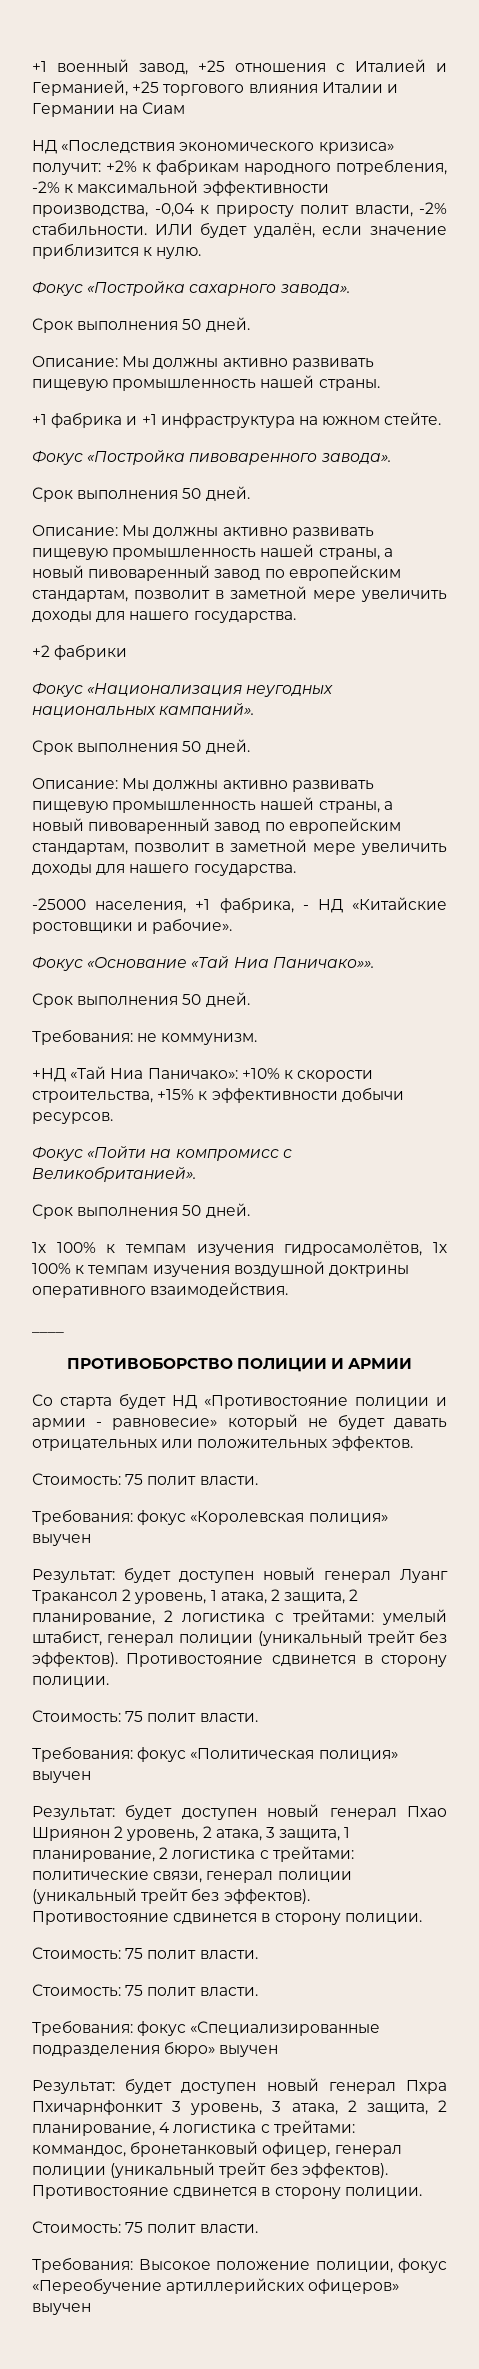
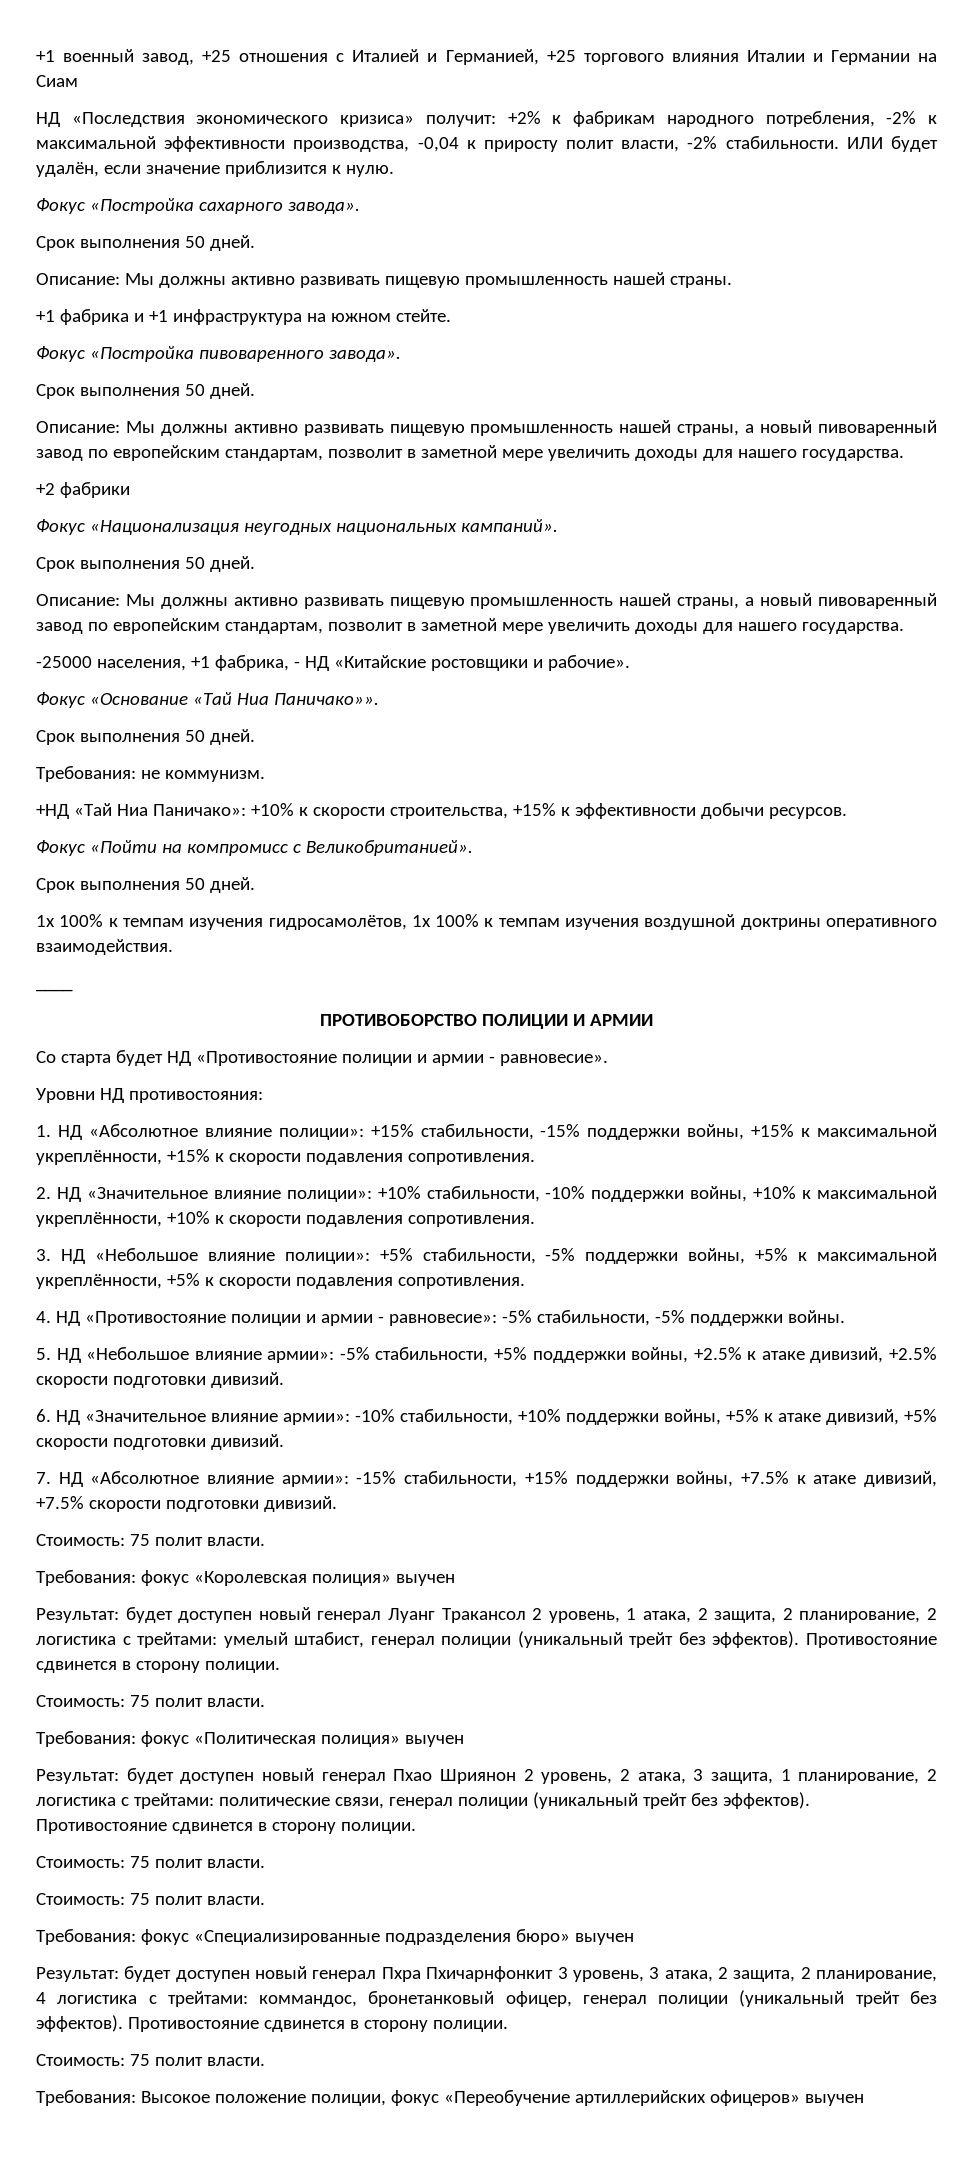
- Со старта будет НД «Противостояние полиции и армии - равновесие» который не будет давать отрицательных или положительных эффектов.
+ Со старта будет НД «Противостояние полиции и армии - равновесие».
+ Уровни НД противостояния:
+ 1. НД «Абсолютное влияние полиции»: +15% стабильности, -15% поддержки войны, +15% к максимальной укреплённости, +15% к скорости подавления сопротивления.
+ 2. НД «Значительное влияние полиции»: +10% стабильности, -10% поддержки войны, +10% к максимальной укреплённости, +10% к скорости подавления сопротивления.
+ 3. НД «Небольшое влияние полиции»: +5% стабильности, -5% поддержки войны, +5% к максимальной укреплённости, +5% к скорости подавления сопротивления.
+ 4. НД «Противостояние полиции и армии - равновесие»: -5% стабильности, -5% поддержки войны.
+ 5. НД «Небольшое влияние армии»: -5% стабильности, +5% поддержки войны, +2.5% к атаке дивизий, +2.5% скорости подготовки дивизий.
+ 6. НД «Значительное влияние армии»: -10% стабильности, +10% поддержки войны, +5% к атаке дивизий, +5% скорости подготовки дивизий.
+ 7. НД «Абсолютное влияние армии»: -15% стабильности, +15% поддержки войны, +7.5% к атаке дивизий, +7.5% скорости подготовки дивизий.

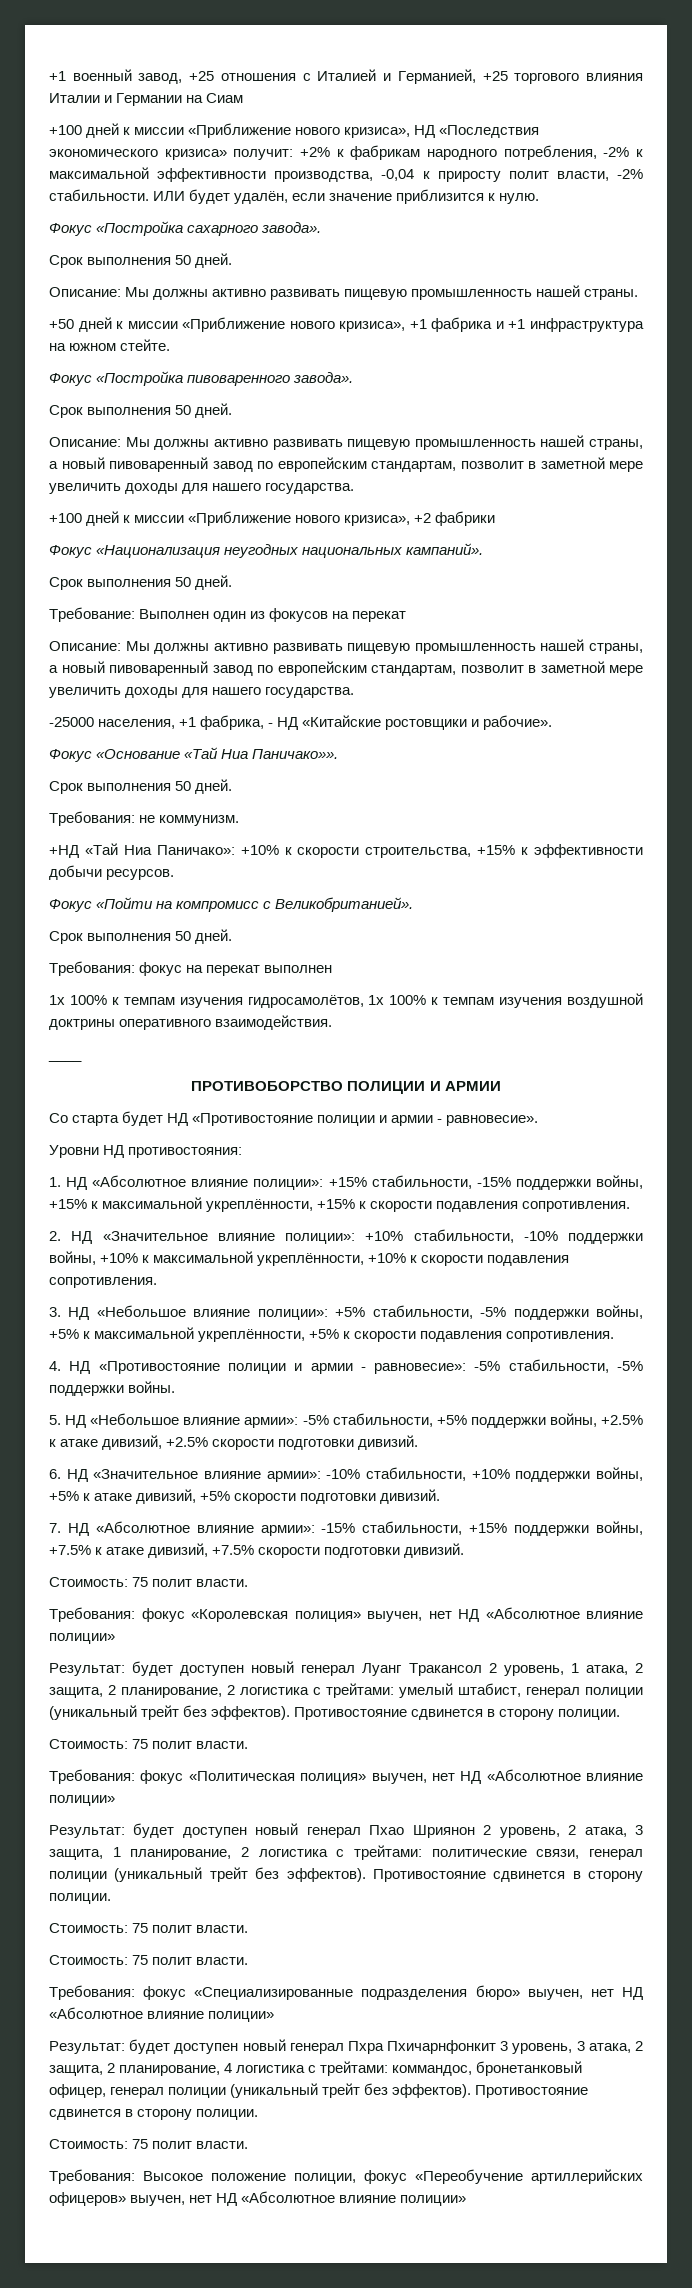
- НД «Последствия экономического кризиса» получит: +2% к фабрикам народного потребления, -2% к максимальной эффективности производства, -0,04 к приросту полит власти, -2% стабильности.
+ +100 дней к миссии «Приближение нового кризиса», НД «Последствия экономического кризиса» получит: +2% к фабрикам народного потребления, -2% к максимальной эффективности производства, -0,04 к приросту полит власти, -2% стабильности.
- +1 фабрика и +1 инфраструктура на южном стейте.
+ +50 дней к миссии «Приближение нового кризиса», +1 фабрика и +1 инфраструктура на южном стейте.
- +2 фабрики
+ +100 дней к миссии «Приближение нового кризиса», +2 фабрики
+ Требование: Выполнен один из фокусов на перекат
+ Требования: фокус на перекат выполнен
- Требования: фокус «Королевская полиция» выучен
+ Требования: фокус «Королевская полиция» выучен, нет НД «Абсолютное влияние полиции»
- Требования: фокус «Политическая полиция» выучен
+ Требования: фокус «Политическая полиция» выучен, нет НД «Абсолютное влияние полиции»
- Требования: фокус «Специализированные подразделения бюро» выучен
+ Требования: фокус «Специализированные подразделения бюро» выучен, нет НД «Абсолютное влияние полиции»
- Требования: Высокое положение полиции, фокус «Переобучение артиллерийских офицеров» выучен
+ Требования: Высокое положение полиции, фокус «Переобучение артиллерийских офицеров» выучен, нет НД «Абсолютное влияние полиции»

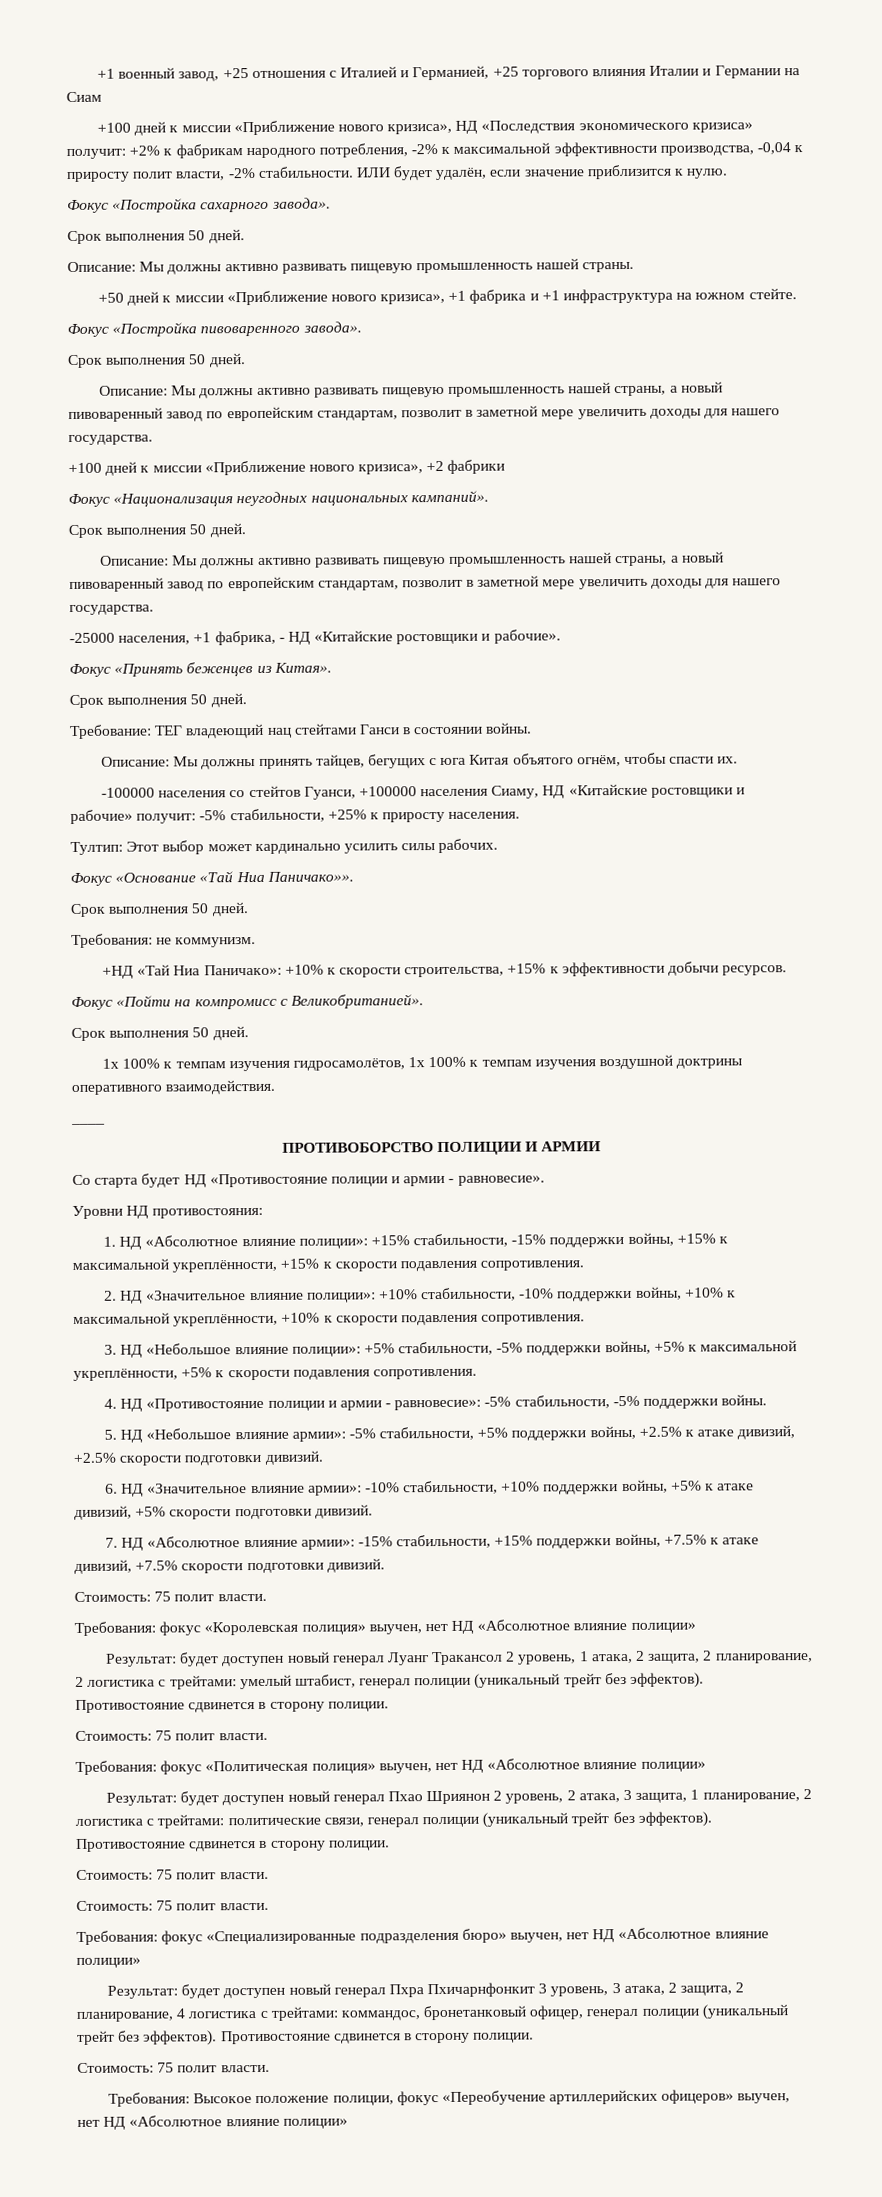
- Требование: Выполнен один из фокусов на перекат
+ Фокус «Принять беженцев из Китая».
+ Срок выполнения 50 дней.
+ Требование: ТЕГ владеющий нац стейтами Ганси в состоянии войны.
+ Описание: Мы должны принять тайцев, бегущих с юга Китая объятого огнём, чтобы спасти их.
+ -100000 населения со стейтов Гуанси, +100000 населения Сиаму, НД «Китайские ростовщики и рабочие» получит: -5% стабильности, +25% к приросту населения.
+ Тултип: Этот выбор может кардинально усилить силы рабочих.
- Требования: фокус на перекат выполнен

